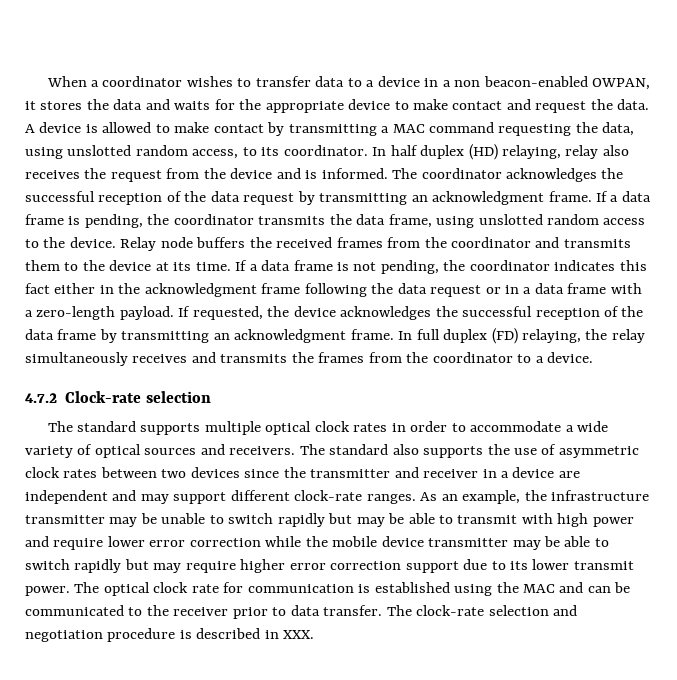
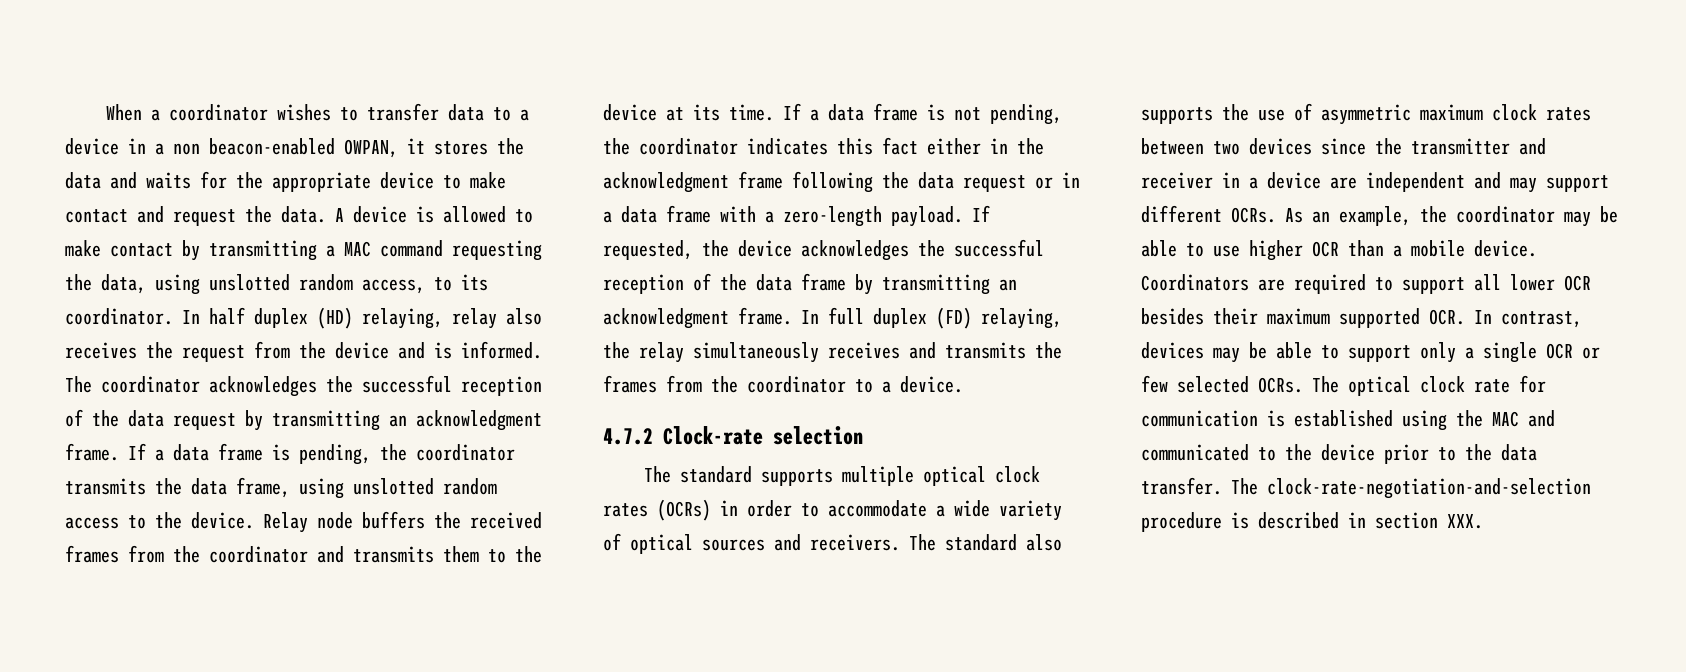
- The standard supports multiple optical clock rates in order to accommodate a wide variety of optical sources and receivers.
+ The standard supports multiple optical clock rates (OCRs) in order to accommodate a wide variety of optical sources and receivers.
- The standard also supports the use of asymmetric clock rates between two devices since the transmitter and receiver in a device are independent and may support different clock-rate ranges.
+ The standard also supports the use of asymmetric maximum clock rates between two devices since the transmitter and receiver in a device are independent and may support different OCRs.
- As an example, the infrastructure transmitter may be unable to switch rapidly but may be able to transmit with high power and require lower error correction while the mobile device transmitter may be able to switch rapidly but may require higher error correction support due to its lower transmit power.
+ As an example, the coordinator may be able to use higher OCR than a mobile device. Coordinators are required to support all lower OCR besides their maximum supported OCR. In contrast, devices may be able to support only a single OCR or few selected OCRs.
- The optical clock rate for communication is established using the MAC and can be communicated to the receiver prior to data transfer.
+ The optical clock rate for communication is established using the MAC and communicated to the device prior to the data transfer.
- The clock-rate selection and negotiation procedure is described in XXX.
+ The clock-rate-negotiation-and-selection procedure is described in section XXX.

